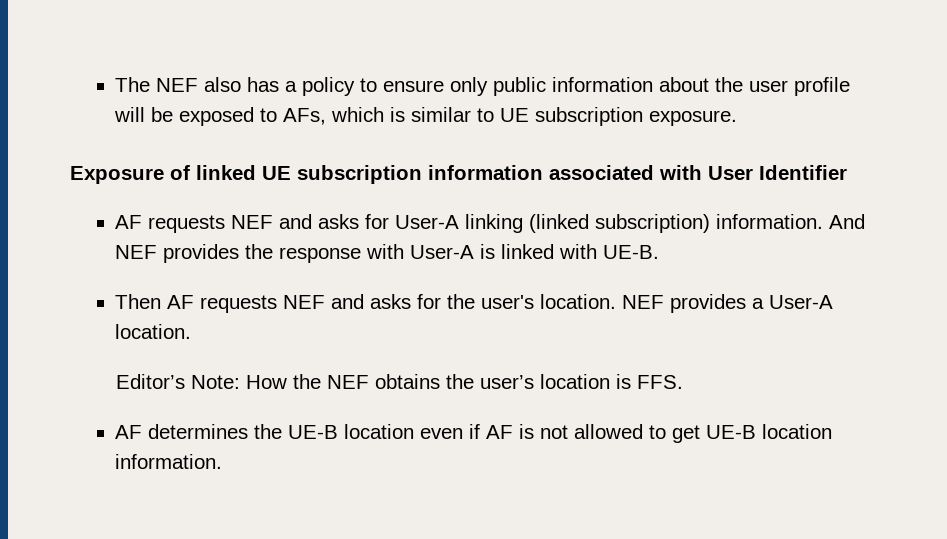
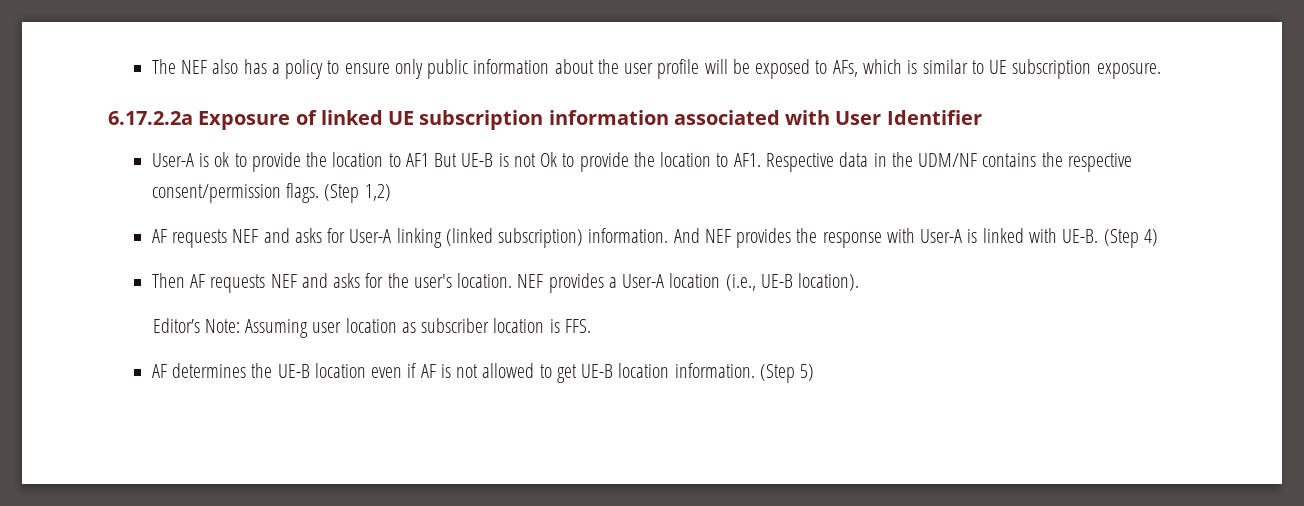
- Exposure of linked UE subscription information associated with User Identifier
+ 6.17.2.2a Exposure of linked UE subscription information associated with User Identifier
+ User-A is ok to provide the location to AF1 But UE-B is not Ok to provide the location to AF1. Respective data in the UDM/NF contains the respective consent/permission flags. (Step 1,2)
+ (Step 4)
- NEF provides a User-A location.
- Editor’s Note: How the NEF obtains the user’s location is FFS.
+ NEF provides a User-A location (i.e., UE-B location).
+ Editor’s Note: Assuming user location as subscriber location is FFS.
+ (Step 5)

